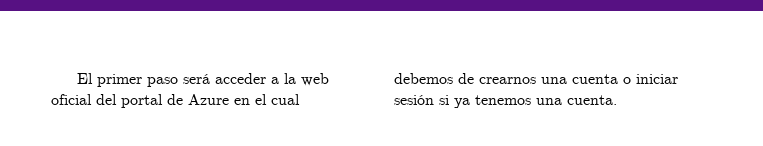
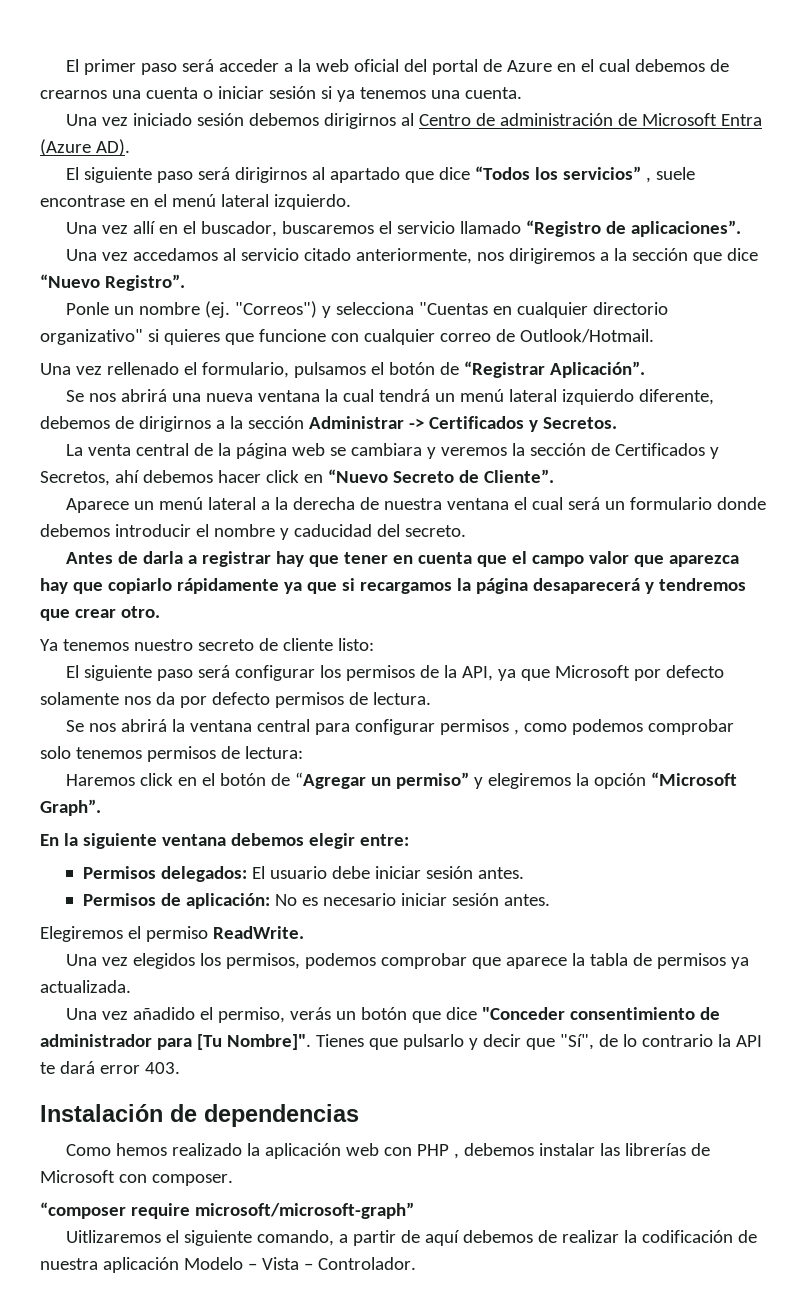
+ Una vez iniciado sesión debemos dirigirnos al Centro de administración de Microsoft Entra (Azure AD).
+ El siguiente paso será dirigirnos al apartado que dice “Todos los servicios” , suele encontrase en el menú lateral izquierdo.
+ Una vez allí en el buscador, buscaremos el servicio llamado “Registro de aplicaciones”.
+ Una vez accedamos al servicio citado anteriormente, nos dirigiremos a la sección que dice “Nuevo Registro”.
+ Ponle un nombre (ej. "Correos") y selecciona "Cuentas en cualquier directorio organizativo" si quieres que funcione con cualquier correo de Outlook/Hotmail.
+ Una vez rellenado el formulario, pulsamos el botón de “Registrar Aplicación”.
+ Se nos abrirá una nueva ventana la cual tendrá un menú lateral izquierdo diferente, debemos de dirigirnos a la sección Administrar -> Certificados y Secretos.
+ La venta central de la página web se cambiara y veremos la sección de Certificados y Secretos, ahí debemos hacer click en “Nuevo Secreto de Cliente”.
+ Aparece un menú lateral a la derecha de nuestra ventana el cual será un formulario donde debemos introducir el nombre y caducidad del secreto.
+ Antes de darla a registrar hay que tener en cuenta que el campo valor que aparezca hay que copiarlo rápidamente ya que si recargamos la página desaparecerá y tendremos que crear otro.
+ Ya tenemos nuestro secreto de cliente listo:
+ El siguiente paso será configurar los permisos de la API, ya que Microsoft por defecto solamente nos da por defecto permisos de lectura.
+ Se nos abrirá la ventana central para configurar permisos , como podemos comprobar solo tenemos permisos de lectura:
+ Haremos click en el botón de “Agregar un permiso” y elegiremos la opción “Microsoft Graph”.
+ En la siguiente ventana debemos elegir entre:
+ Permisos delegados: El usuario debe iniciar sesión antes.
+ Permisos de aplicación: No es necesario iniciar sesión antes.
+ Elegiremos el permiso ReadWrite.
+ Una vez elegidos los permisos, podemos comprobar que aparece la tabla de permisos ya actualizada.
+ Una vez añadido el permiso, verás un botón que dice "Conceder consentimiento de administrador para [Tu Nombre]". Tienes que pulsarlo y decir que "Sí", de lo contrario la API te dará error 403.
+ Instalación de dependencias
+ Como hemos realizado la aplicación web con PHP , debemos instalar las librerías de Microsoft con composer.
+ “composer require microsoft/microsoft-graph”
+ Uitlizaremos el siguiente comando, a partir de aquí debemos de realizar la codificación de nuestra aplicación Modelo – Vista – Controlador.

